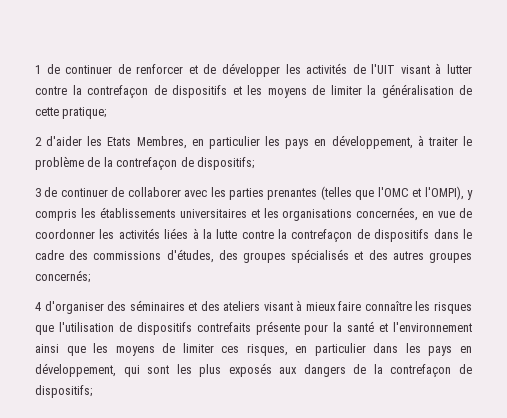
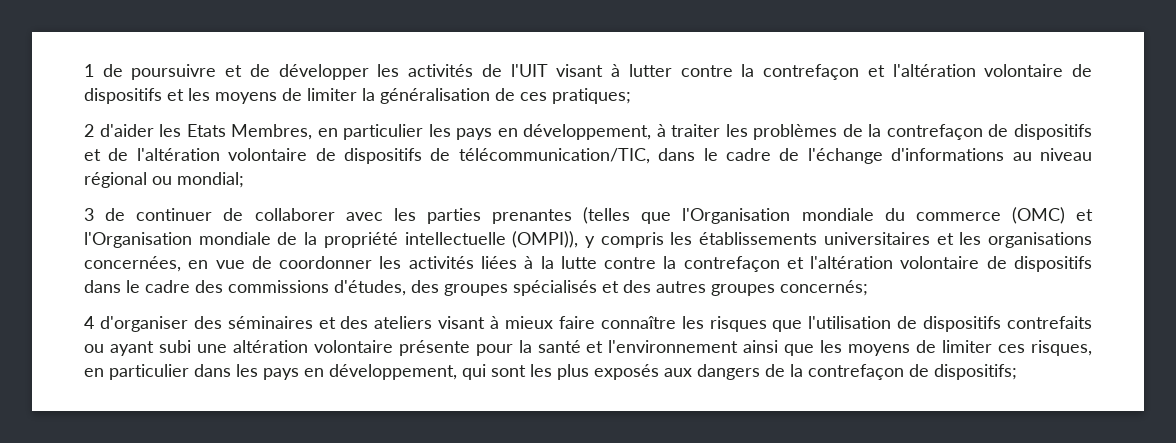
- 1 de continuer de renforcer et de développer les activités de l'UIT visant à lutter contre la contrefaçon de dispositifs et les moyens de limiter la généralisation de cette pratique;
+ 1 de poursuivre et de développer les activités de l'UIT visant à lutter contre la contrefaçon et l'altération volontaire de dispositifs et les moyens de limiter la généralisation de ces pratiques;
- 2 d'aider les Etats Membres, en particulier les pays en développement, à traiter le problème de la contrefaçon de dispositifs;
+ 2 d'aider les Etats Membres, en particulier les pays en développement, à traiter les problèmes de la contrefaçon de dispositifs et de l'altération volontaire de dispositifs de télécommunication/TIC, dans le cadre de l'échange d'informations au niveau régional ou mondial;
- 3 de continuer de collaborer avec les parties prenantes (telles que l'OMC et l'OMPI), y compris les établissements universitaires et les organisations concernées, en vue de coordonner les activités liées à la lutte contre la contrefaçon de dispositifs dans le cadre des commissions d'études, des groupes spécialisés et des autres groupes concernés;
+ 3 de continuer de collaborer avec les parties prenantes (telles que l'Organisation mondiale du commerce (OMC) et l'Organisation mondiale de la propriété intellectuelle (OMPI)), y compris les établissements universitaires et les organisations concernées, en vue de coordonner les activités liées à la lutte contre la contrefaçon et l'altération volontaire de dispositifs dans le cadre des commissions d'études, des groupes spécialisés et des autres groupes concernés;
- 4 d'organiser des séminaires et des ateliers visant à mieux faire connaître les risques que l'utilisation de dispositifs contrefaits présente pour la santé et l'environnement ainsi que les moyens de limiter ces risques, en particulier dans les pays en développement, qui sont les plus exposés aux dangers de la contrefaçon de dispositifs;
+ 4 d'organiser des séminaires et des ateliers visant à mieux faire connaître les risques que l'utilisation de dispositifs contrefaits ou ayant subi une altération volontaire présente pour la santé et l'environnement ainsi que les moyens de limiter ces risques, en particulier dans les pays en développement, qui sont les plus exposés aux dangers de la contrefaçon de dispositifs;

